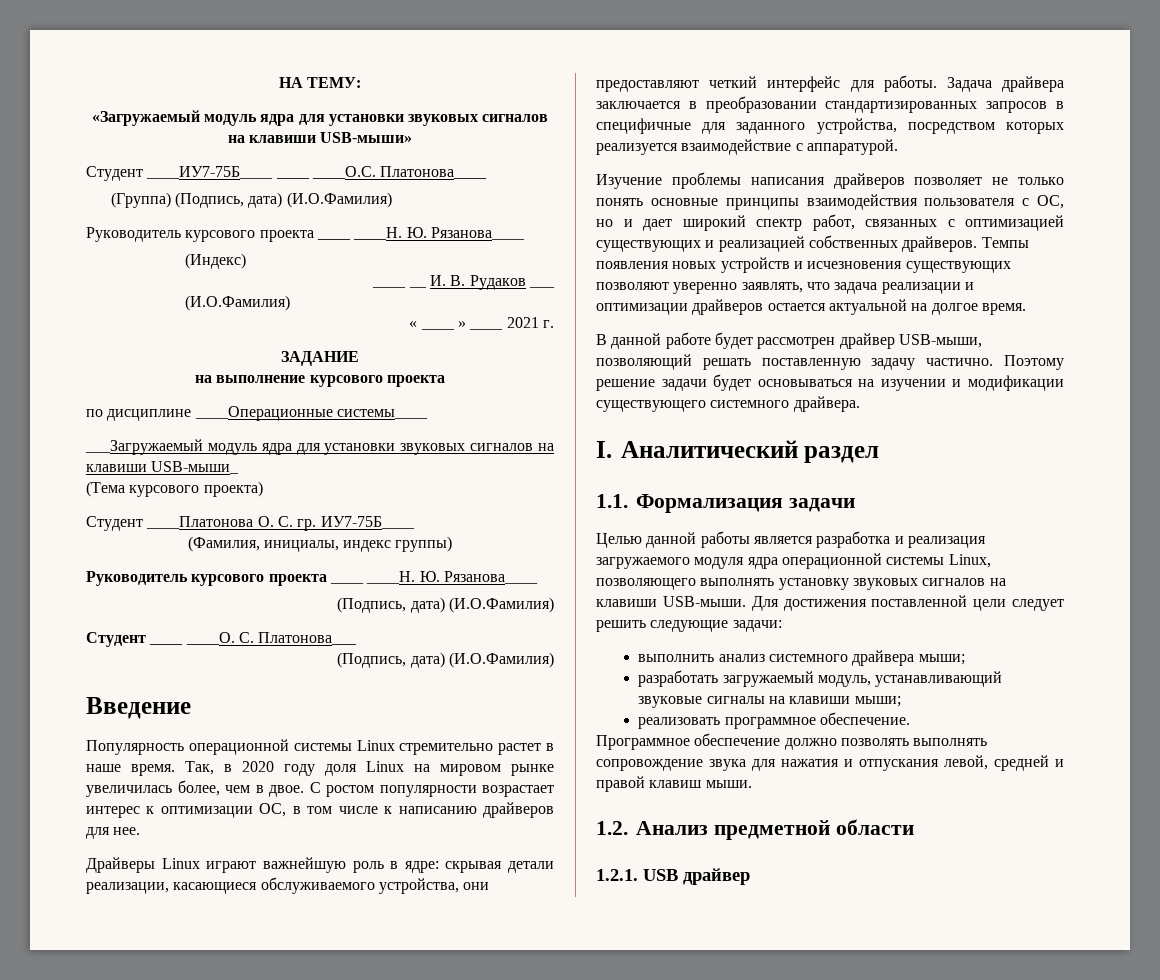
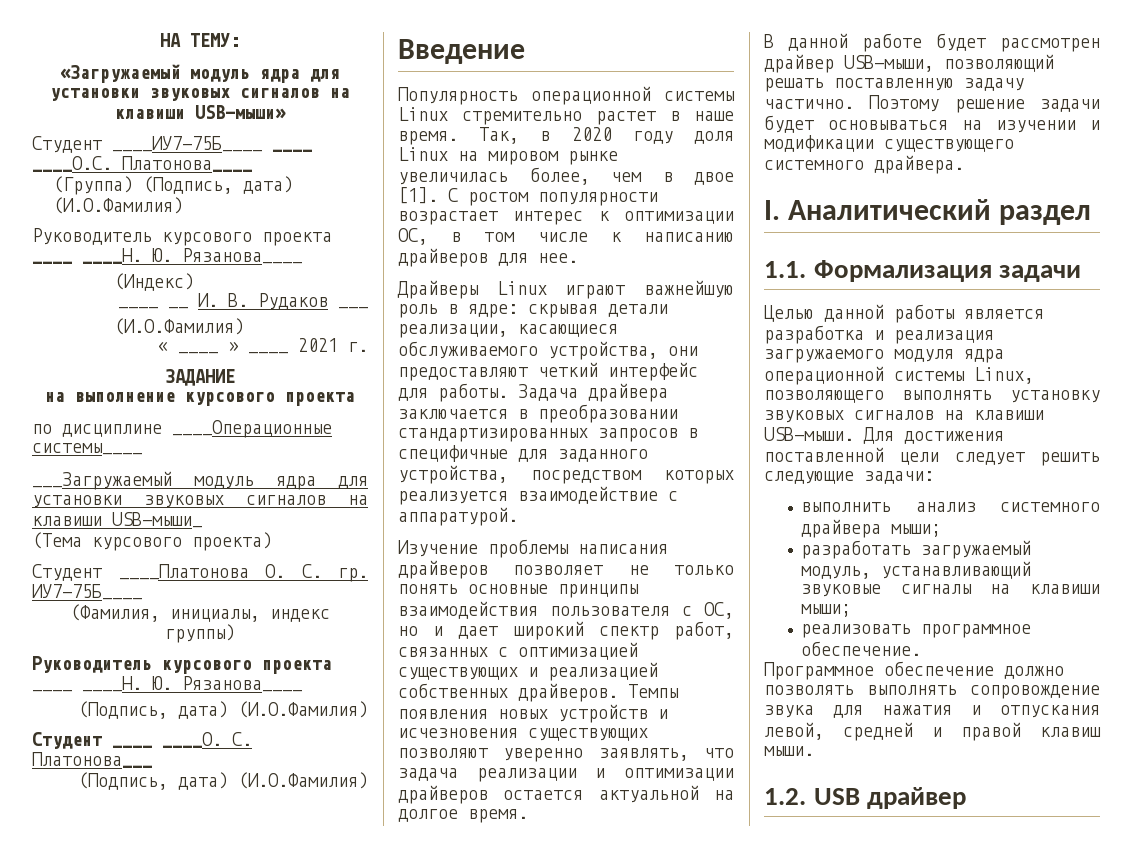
- Так, в 2020 году доля Linux на мировом рынке увеличилась более, чем в двое.
+ Так, в 2020 году доля Linux на мировом рынке увеличилась более, чем в двое [1].
- 1.2. Анализ предметной области
- 1.2.1. USB драйвер
+ 1.2. USB драйвер

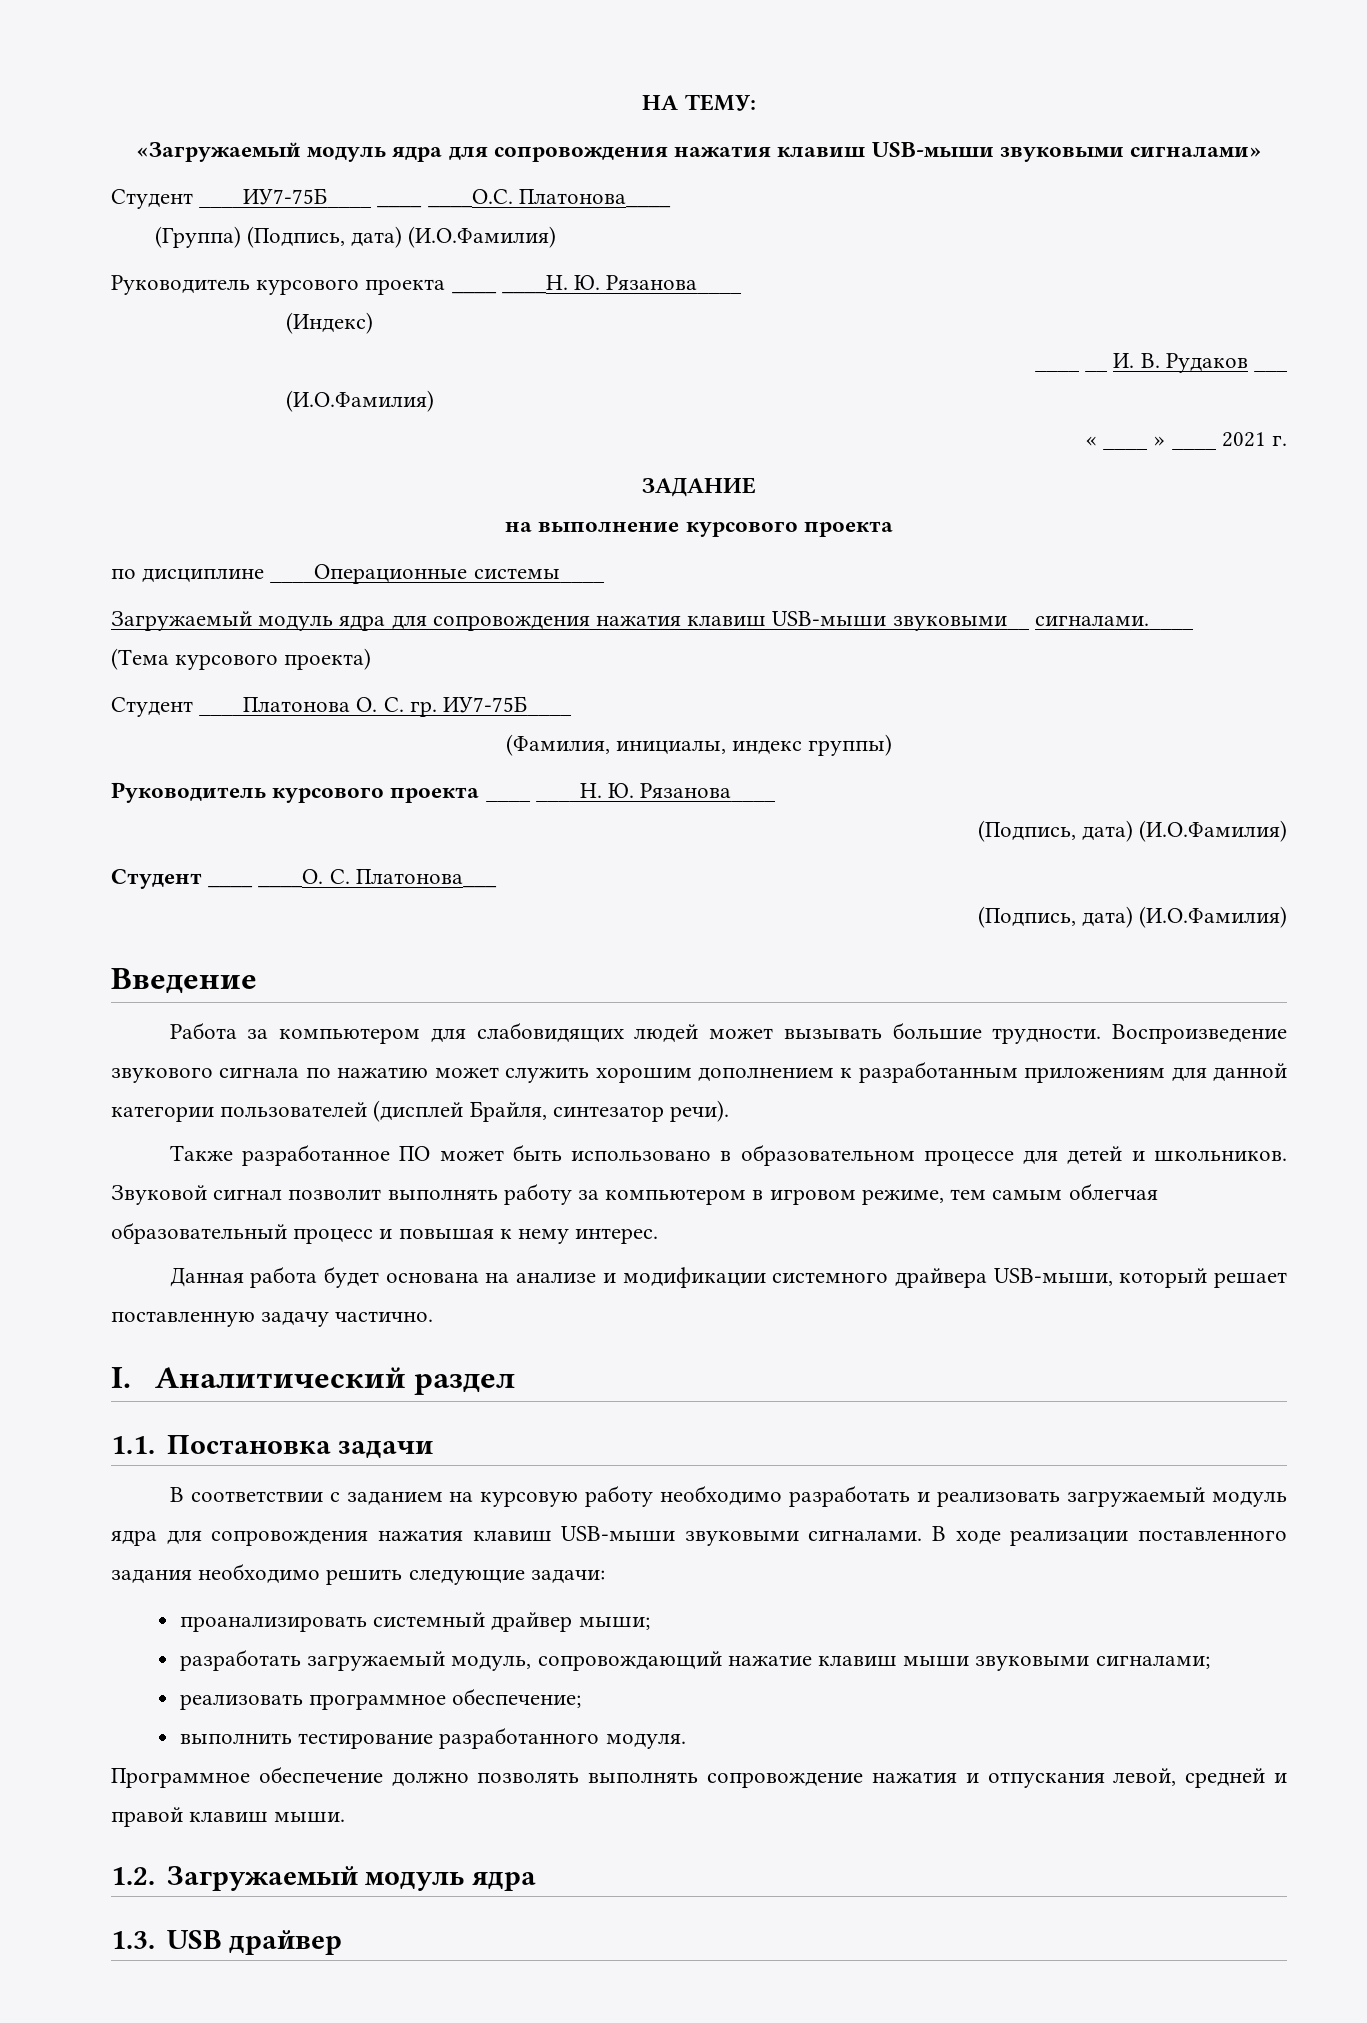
- «Загружаемый модуль ядра для установки звуковых сигналов на клавиши USB-мыши»
+ «Загружаемый модуль ядра для сопровождения нажатия клавиш USB-мыши звуковыми сигналами»
- ___Загружаемый модуль ядра для установки звуковых сигналов на клавиши USB-мыши_
+ Загружаемый модуль ядра для сопровождения нажатия клавиш USB-мыши звуковыми__ сигналами.____
- Популярность операционной системы Linux стремительно растет в наше время. Так, в 2020 году доля Linux на мировом рынке увеличилась более, чем в двое [1]. С ростом популярности возрастает интерес к оптимизации ОС, в том числе к написанию драйверов для нее.
- Драйверы Linux играют важнейшую роль в ядре: скрывая детали реализации, касающиеся обслуживаемого устройства, они предоставляют четкий интерфейс для работы. Задача драйвера заключается в преобразовании стандартизированных запросов в специфичные для заданного устройства, посредством которых реализуется взаимодействие с аппаратурой.
- Изучение проблемы написания драйверов позволяет не только понять основные принципы взаимодействия пользователя с ОС, но и дает широкий спектр работ, связанных с оптимизацией существующих и реализацией собственных драйверов. Темпы появления новых устройств и исчезновения существующих позволяют уверенно заявлять, что задача реализации и оптимизации драйверов остается актуальной на долгое время.
- В данной работе будет рассмотрен драйвер USB-мыши, позволяющий решать поставленную задачу частично. Поэтому решение задачи будет основываться на изучении и модификации существующего системного драйвера.
+ Работа за компьютером для слабовидящих людей может вызывать большие трудности. Воспроизведение звукового сигнала по нажатию может служить хорошим дополнением к разработанным приложениям для данной категории пользователей (дисплей Брайля, синтезатор речи).
+ Также разработанное ПО может быть использовано в образовательном процессе для детей и школьников. Звуковой сигнал позволит выполнять работу за компьютером в игровом режиме, тем самым облегчая образовательный процесс и повышая к нему интерес.
+ Данная работа будет основана на анализе и модификации системного драйвера USB-мыши, который решает поставленную задачу частично.
- 1.1. Формализация задачи
+ 1.1. Постановка задачи
- Целью данной работы является разработка и реализация загружаемого модуля ядра операционной системы Linux, позволяющего выполнять установку звуковых сигналов на клавиши USB-мыши. Для достижения поставленной цели следует решить следующие задачи:
+ В соответствии с заданием на курсовую работу необходимо разработать и реализовать загружаемый модуль ядра для сопровождения нажатия клавиш USB-мыши звуковыми сигналами. В ходе реализации поставленного задания необходимо решить следующие задачи:
- выполнить анализ системного драйвера мыши;
+ проанализировать системный драйвер мыши;
- разработать загружаемый модуль, устанавливающий звуковые сигналы на клавиши мыши;
- реализовать программное обеспечение.
+ разработать загружаемый модуль, сопровождающий нажатие клавиш мыши звуковыми сигналами;
+ реализовать программное обеспечение;
+ выполнить тестирование разработанного модуля.
- Программное обеспечение должно позволять выполнять сопровождение звука для нажатия и отпускания левой, средней и правой клавиш мыши.
+ Программное обеспечение должно позволять выполнять сопровождение нажатия и отпускания левой, средней и правой клавиш мыши.
- 1.2. USB драйвер
+ 1.2. Загружаемый модуль ядра
+ 1.3. USB драйвер

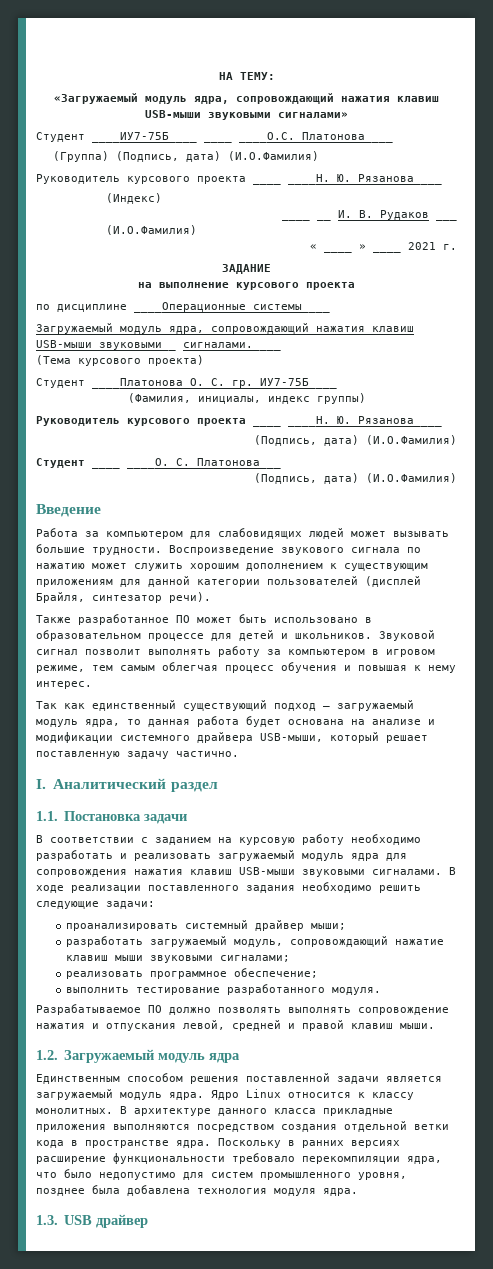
- «Загружаемый модуль ядра для сопровождения нажатия клавиш USB-мыши звуковыми сигналами»
+ «Загружаемый модуль ядра, сопровождающий нажатия клавиш USB-мыши звуковыми сигналами»
- Загружаемый модуль ядра для сопровождения нажатия клавиш USB-мыши звуковыми__ сигналами.____
+ Загружаемый модуль ядра, сопровождающий нажатия клавиш USB-мыши звуковыми__ сигналами.____
- Воспроизведение звукового сигнала по нажатию может служить хорошим дополнением к разработанным приложениям для данной категории пользователей (дисплей Брайля, синтезатор речи).
+ Воспроизведение звукового сигнала по нажатию может служить хорошим дополнением к существующим приложениям для данной категории пользователей (дисплей Брайля, синтезатор речи).
- Звуковой сигнал позволит выполнять работу за компьютером в игровом режиме, тем самым облегчая образовательный процесс и повышая к нему интерес.
+ Звуковой сигнал позволит выполнять работу за компьютером в игровом режиме, тем самым облегчая процесс обучения и повышая к нему интерес.
- Данная работа будет основана на анализе и модификации системного драйвера USB-мыши, который решает поставленную задачу частично.
+ Так как единственный существующий подход – загружаемый модуль ядра, то данная работа будет основана на анализе и модификации системного драйвера USB-мыши, который решает поставленную задачу частично.
- Программное обеспечение должно позволять выполнять сопровождение нажатия и отпускания левой, средней и правой клавиш мыши.
+ Разрабатываемое ПО должно позволять выполнять сопровождение нажатия и отпускания левой, средней и правой клавиш мыши.
+ Единственным способом решения поставленной задачи является загружаемый модуль ядра. Ядро Linux относится к классу монолитных. В архитектуре данного класса прикладные приложения выполняются посредством создания отдельной ветки кода в пространстве ядра. Поскольку в ранних версиях расширение функциональности требовало перекомпиляции ядра, что было недопустимо для систем промышленного уровня, позднее была добавлена технология модуля ядра.

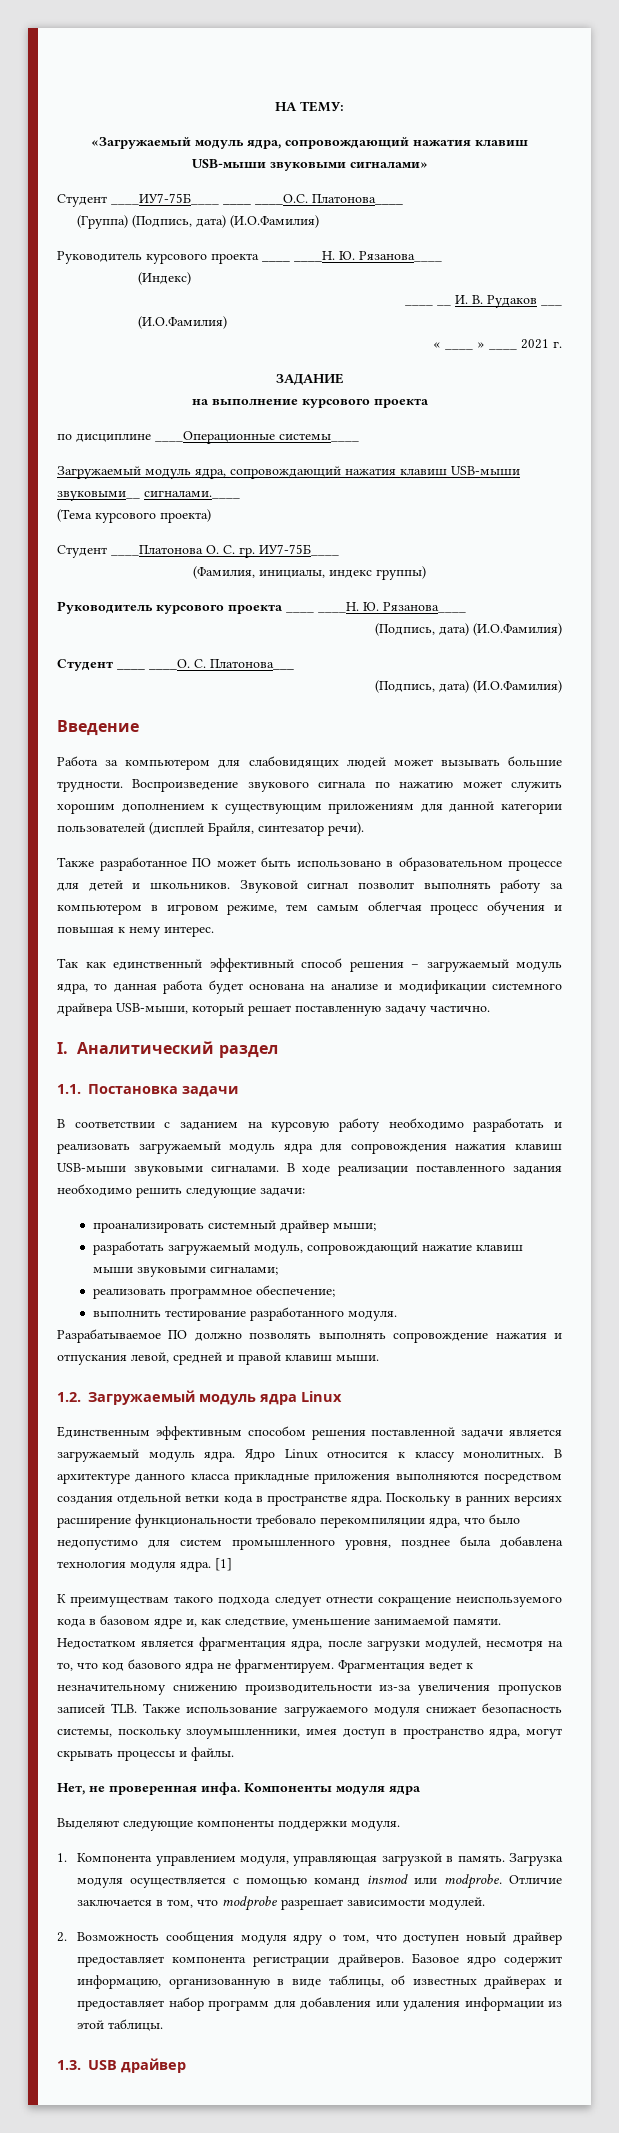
- Так как единственный существующий подход – загружаемый модуль ядра, то данная работа будет основана на анализе и модификации системного драйвера USB-мыши, который решает поставленную задачу частично.
+ Так как единственный эффективный способ решения – загружаемый модуль ядра, то данная работа будет основана на анализе и модификации системного драйвера USB-мыши, который решает поставленную задачу частично.
- 1.2. Загружаемый модуль ядра
+ 1.2. Загружаемый модуль ядра Linux
- Единственным способом решения поставленной задачи является загружаемый модуль ядра.
+ Единственным эффективным способом решения поставленной задачи является загружаемый модуль ядра.
+ [1]
+ К преимуществам такого подхода следует отнести сокращение неиспользуемого кода в базовом ядре и, как следствие, уменьшение занимаемой памяти. Недостатком является фрагментация ядра, после загрузки модулей, несмотря на то, что код базового ядра не фрагментируем. Фрагментация ведет к незначительному снижению производительности из-за увеличения пропусков записей TLB. Также использование загружаемого модуля снижает безопасность системы, поскольку злоумышленники, имея доступ в пространство ядра, могут скрывать процессы и файлы.
+ Нет, не проверенная инфа. Компоненты модуля ядра
+ Выделяют следующие компоненты поддержки модуля.
+ 1. Компонента управлением модуля, управляющая загрузкой в память. Загрузка модуля осуществляется с помощью команд insmod или modprobe. Отличие заключается в том, что modprobe разрешает зависимости модулей.
+ 2. Возможность сообщения модуля ядру о том, что доступен новый драйвер предоставляет компонента регистрации драйверов. Базовое ядро содержит информацию, организованную в виде таблицы, об известных драйверах и предоставляет набор программ для добавления или удаления информации из этой таблицы.

